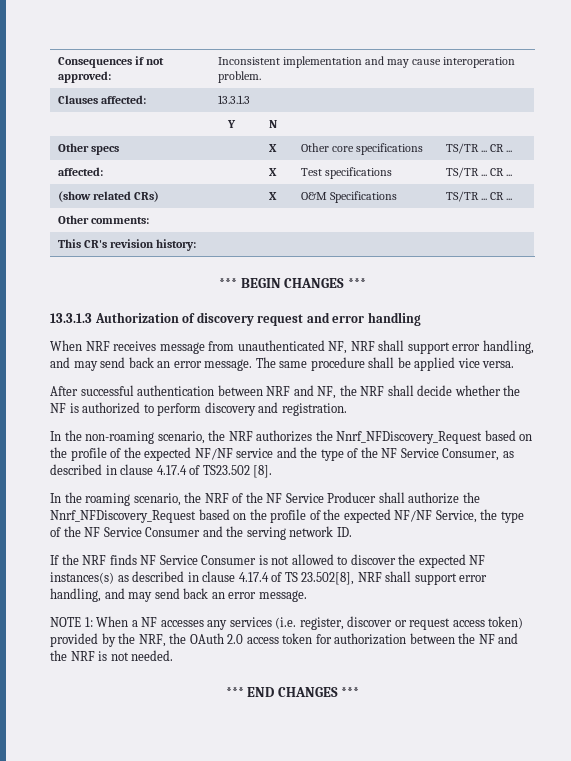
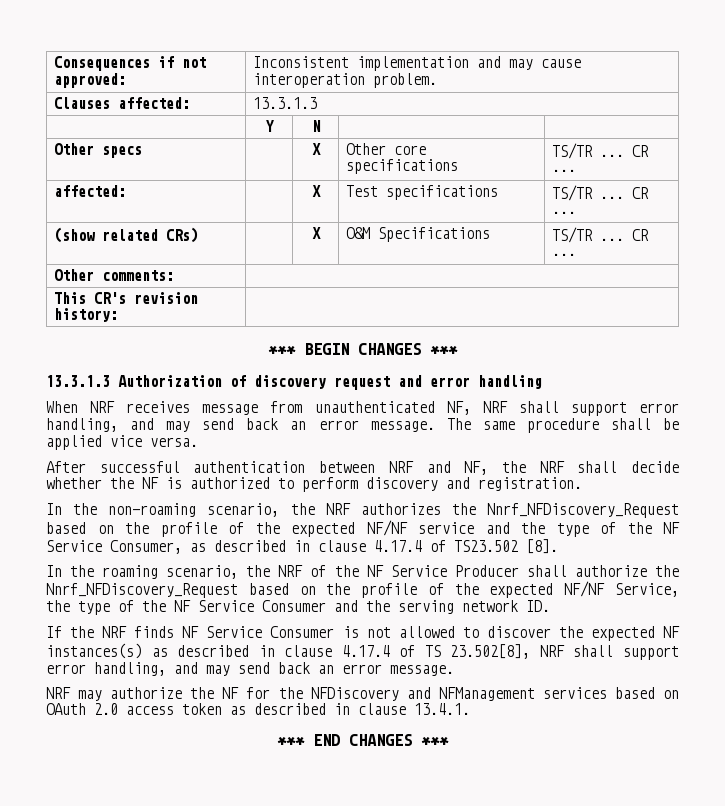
- NOTE 1: When a NF accesses any services (i.e. register, discover or request access token) provided by the NRF, the OAuth 2.0 access token for authorization between the NF and the NRF is not needed.
+ NRF may authorize the NF for the NFDiscovery and NFManagement services based on OAuth 2.0 access token as described in clause 13.4.1.

